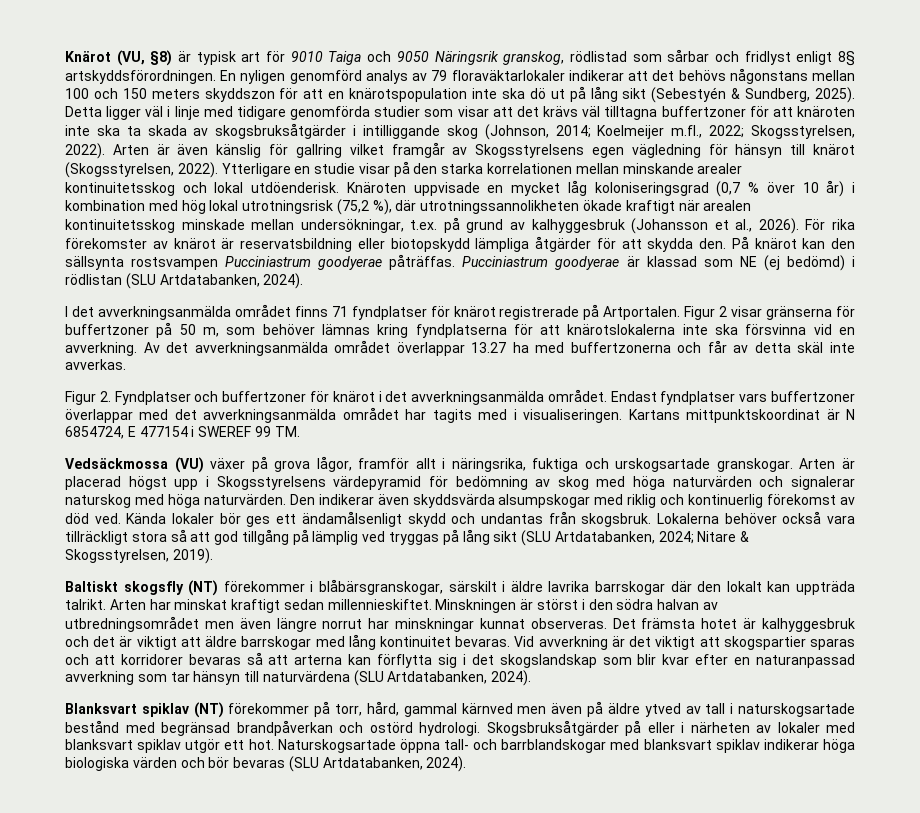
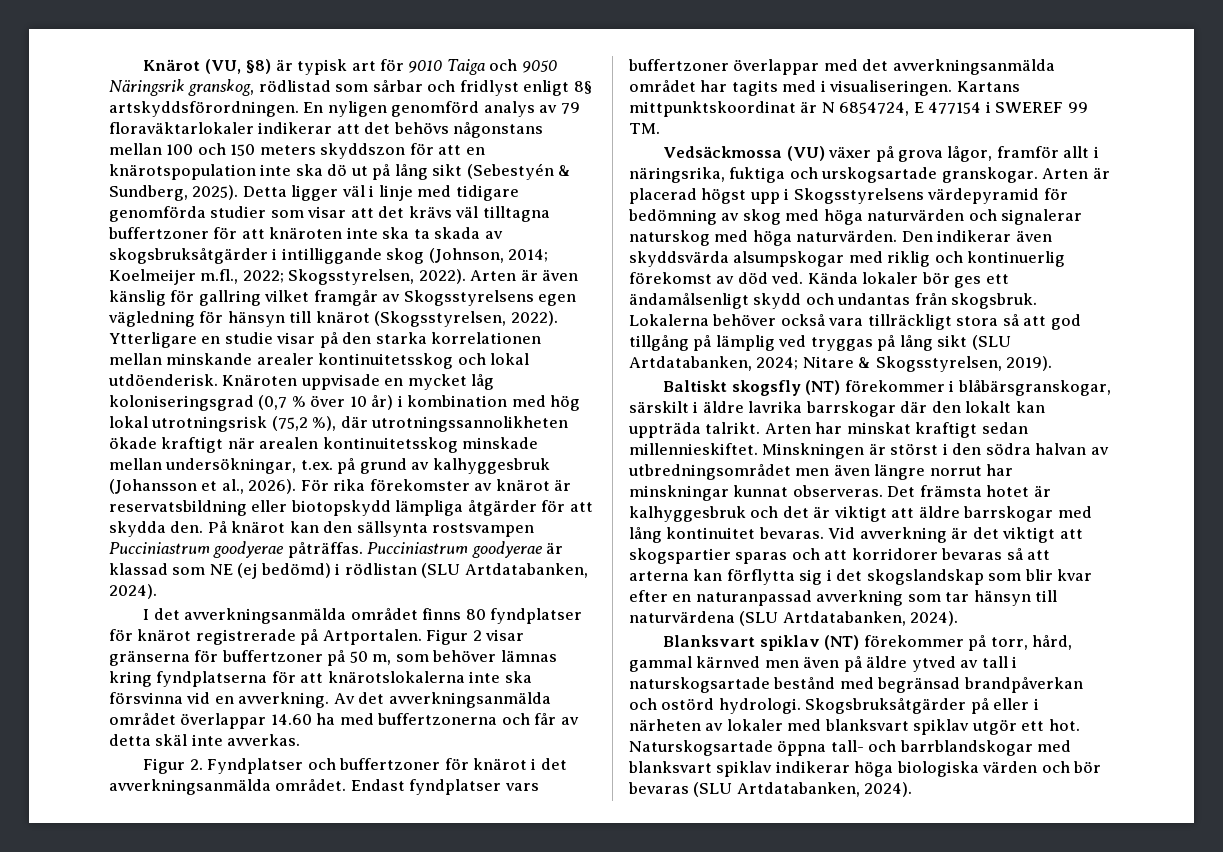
- I det avverkningsanmälda området finns 71 fyndplatser för knärot registrerade på Artportalen.
+ I det avverkningsanmälda området finns 80 fyndplatser för knärot registrerade på Artportalen.
- Av det avverkningsanmälda området överlappar 13.27 ha med buffertzonerna och får av detta skäl inte avverkas.
+ Av det avverkningsanmälda området överlappar 14.60 ha med buffertzonerna och får av detta skäl inte avverkas.

